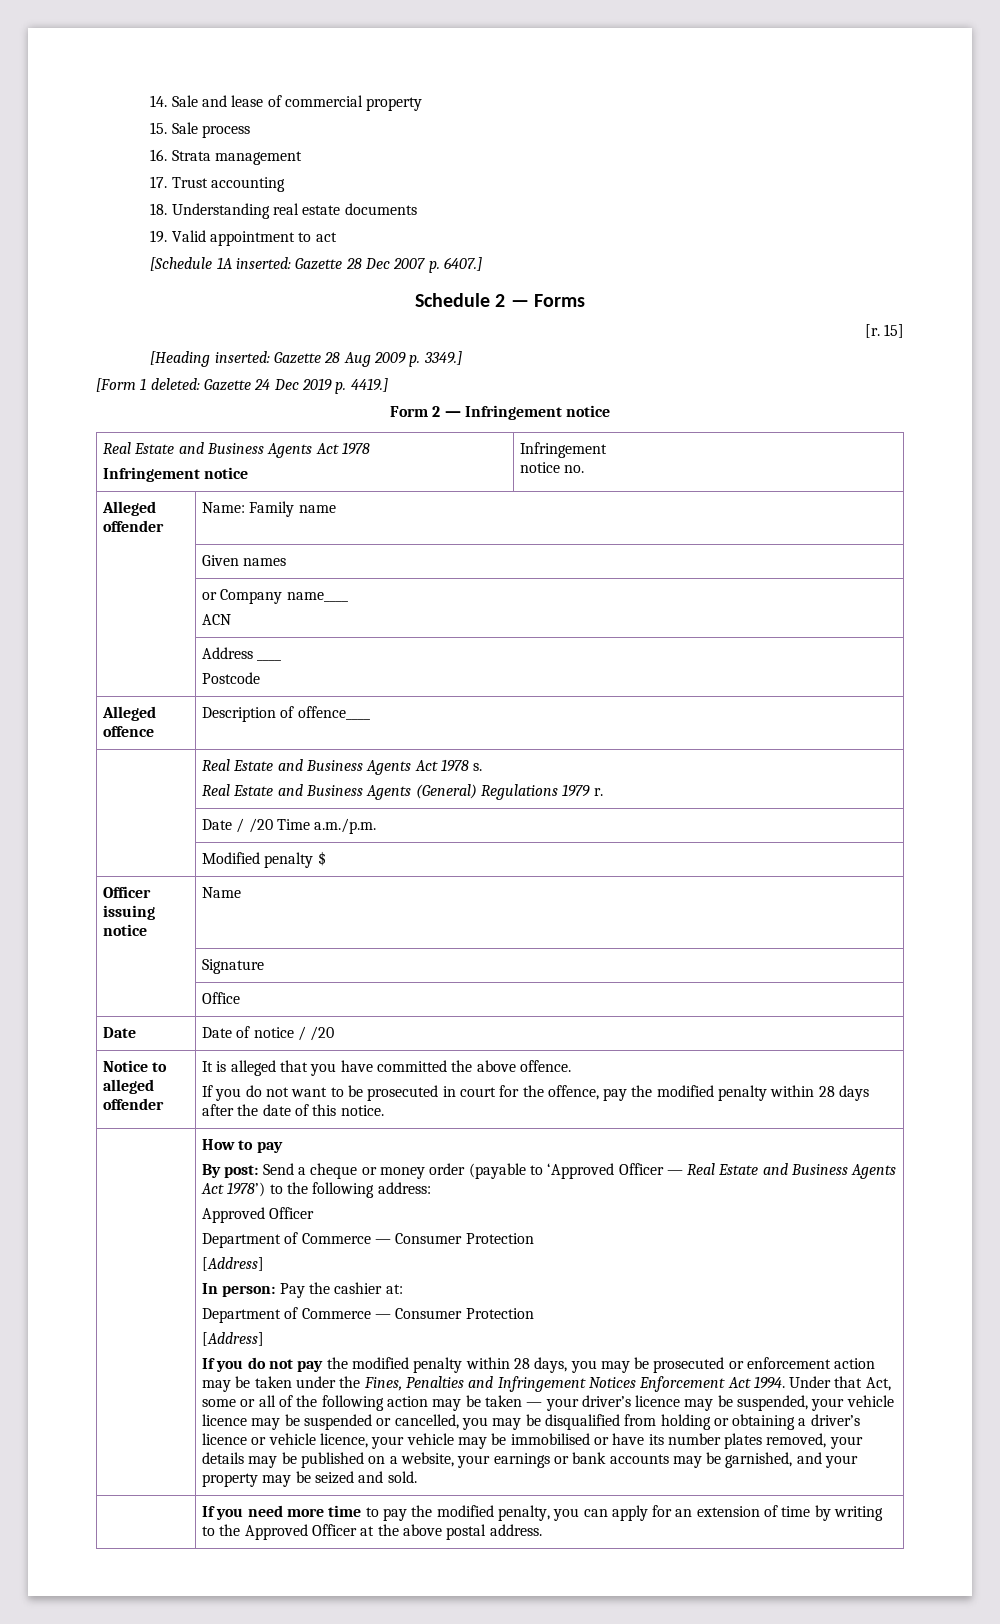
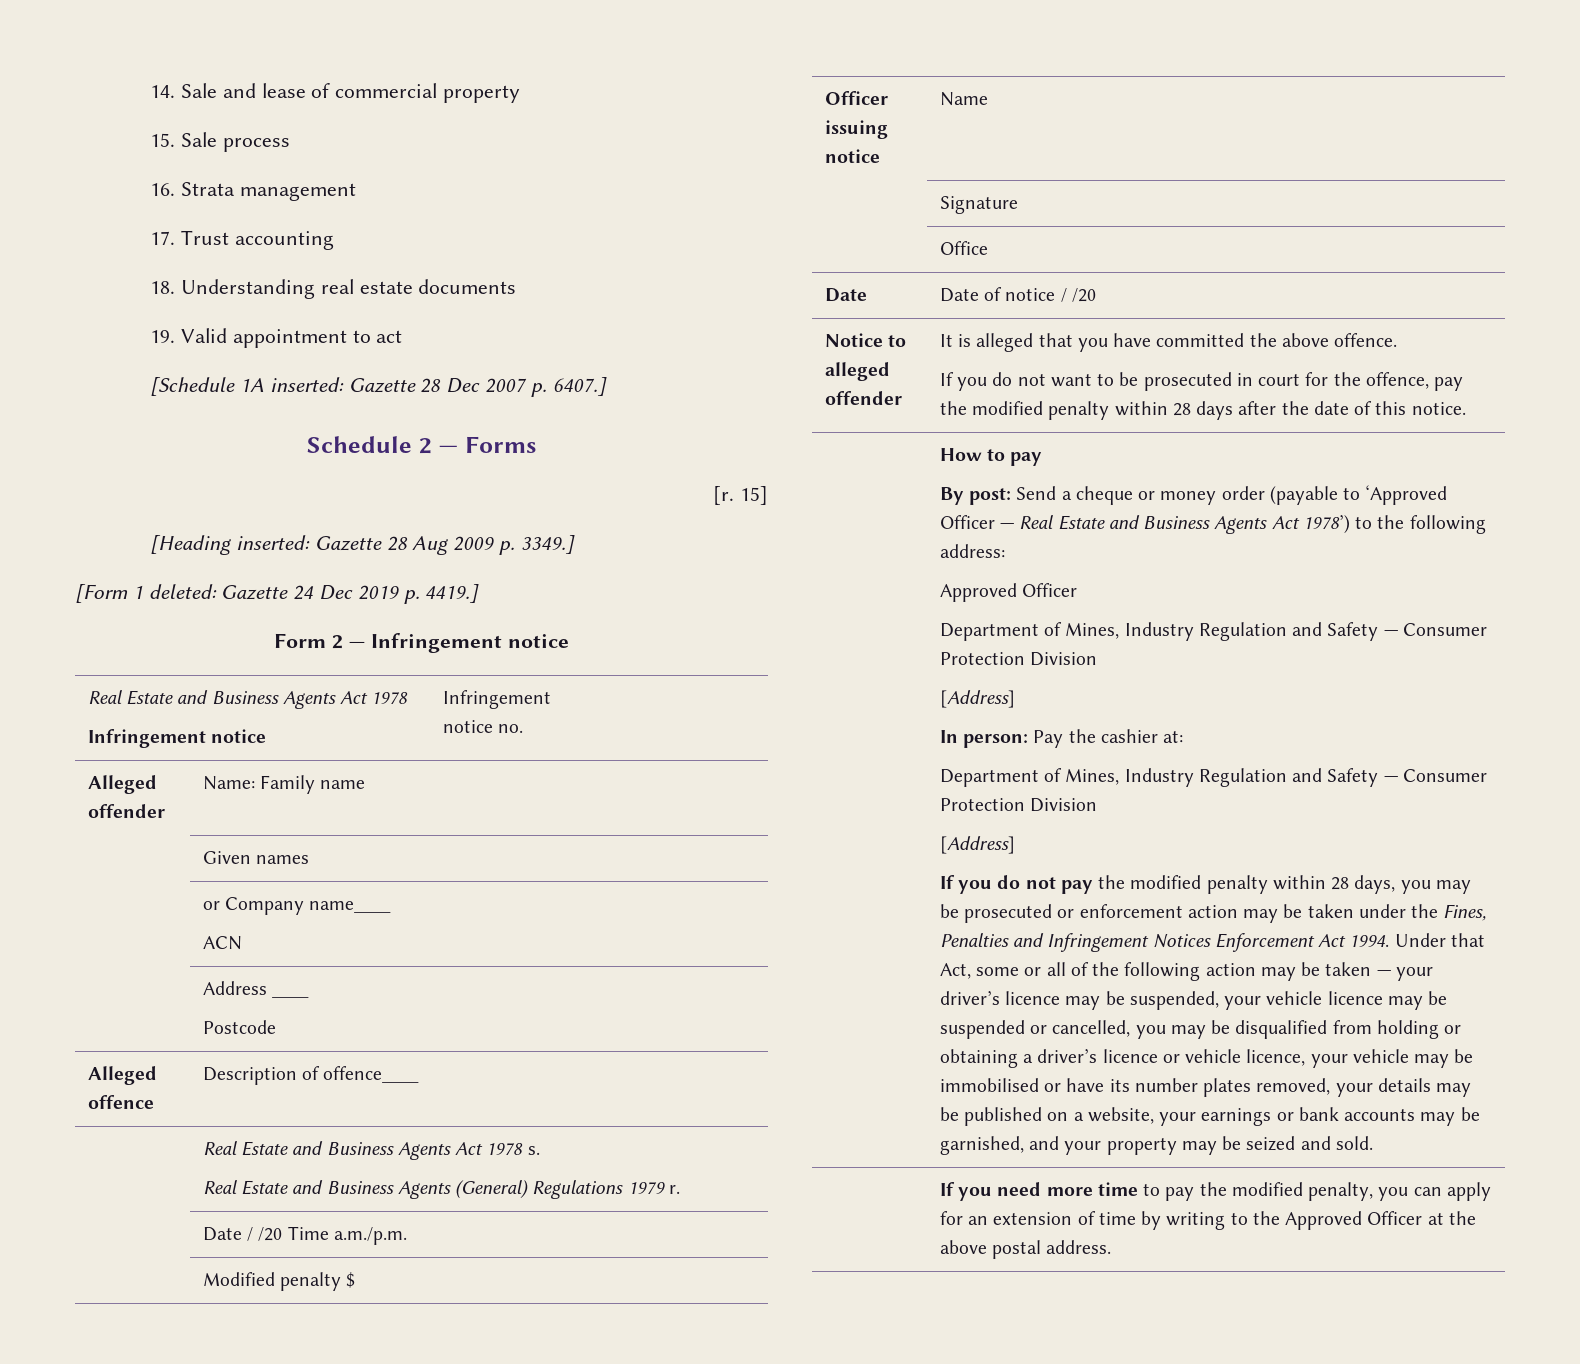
  By post: Send a cheque or money order (payable to ‘Approved Officer — Real Estate and Business Agents Act 1978’) to the following address:
  Approved Officer
- Department of Commerce — Consumer Protection
+ Department of Mines, Industry Regulation and Safety — Consumer Protection Division
  In person: Pay the cashier at:
- Department of Commerce — Consumer Protection
+ Department of Mines, Industry Regulation and Safety — Consumer Protection Division

